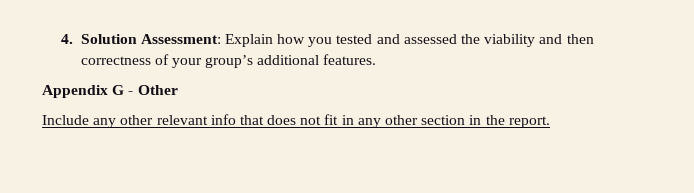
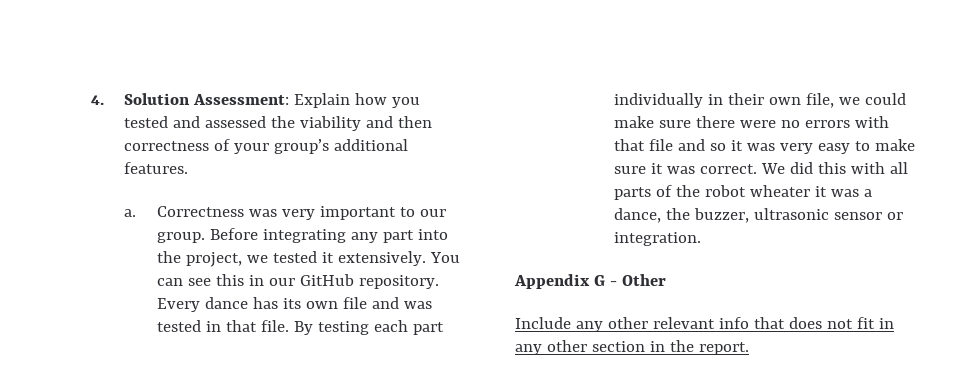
+ a. Correctness was very important to our group. Before integrating any part into the project, we tested it extensively. You can see this in our GitHub repository. Every dance has its own file and was tested in that file. By testing each part individually in their own file, we could make sure there were no errors with that file and so it was very easy to make sure it was correct. We did this with all parts of the robot wheater it was a dance, the buzzer, ultrasonic sensor or integration.

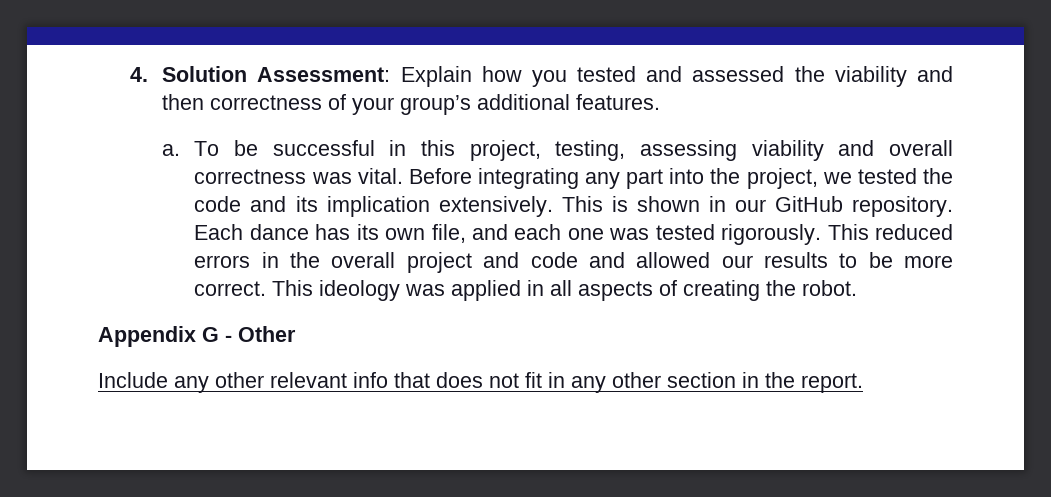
- Correctness was very important to our group.
+ To be successful in this project, testing, assessing viability and overall correctness was vital.
- Before integrating any part into the project, we tested it extensively. You can see this in our GitHub repository.
+ Before integrating any part into the project, we tested the code and its implication extensively. This is shown in our GitHub repository.
- Every dance has its own file and was tested in that file. By testing each part individually in their own file, we could make sure there were no errors with that file and so it was very easy to make sure it was correct. We did this with all parts of the robot wheater it was a dance, the buzzer, ultrasonic sensor or integration.
+ Each dance has its own file, and each one was tested rigorously. This reduced errors in the overall project and code and allowed our results to be more correct. This ideology was applied in all aspects of creating the robot.

